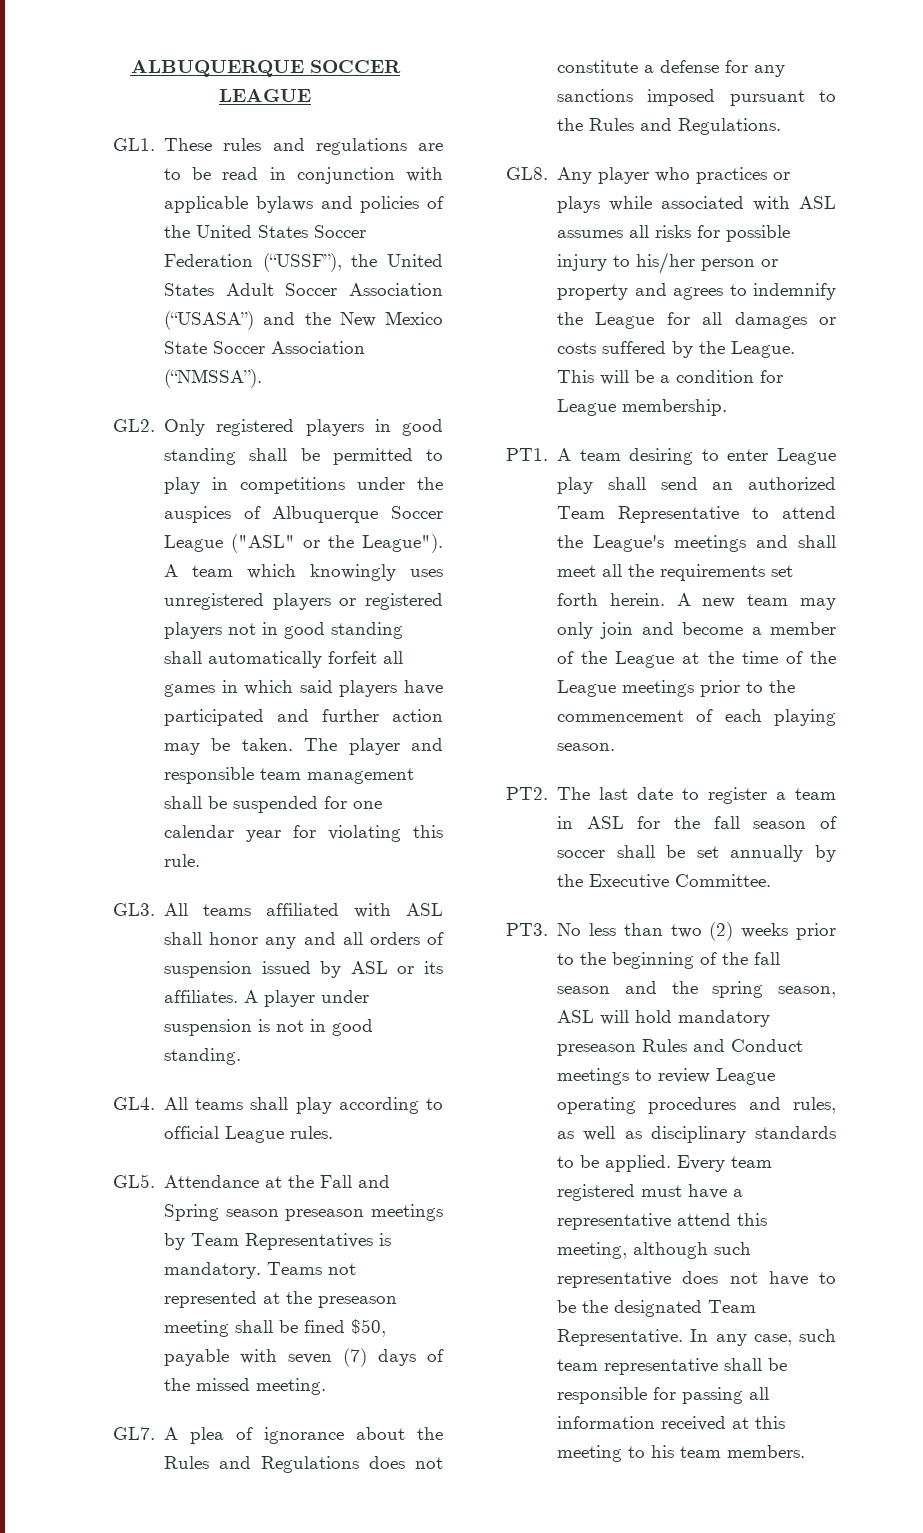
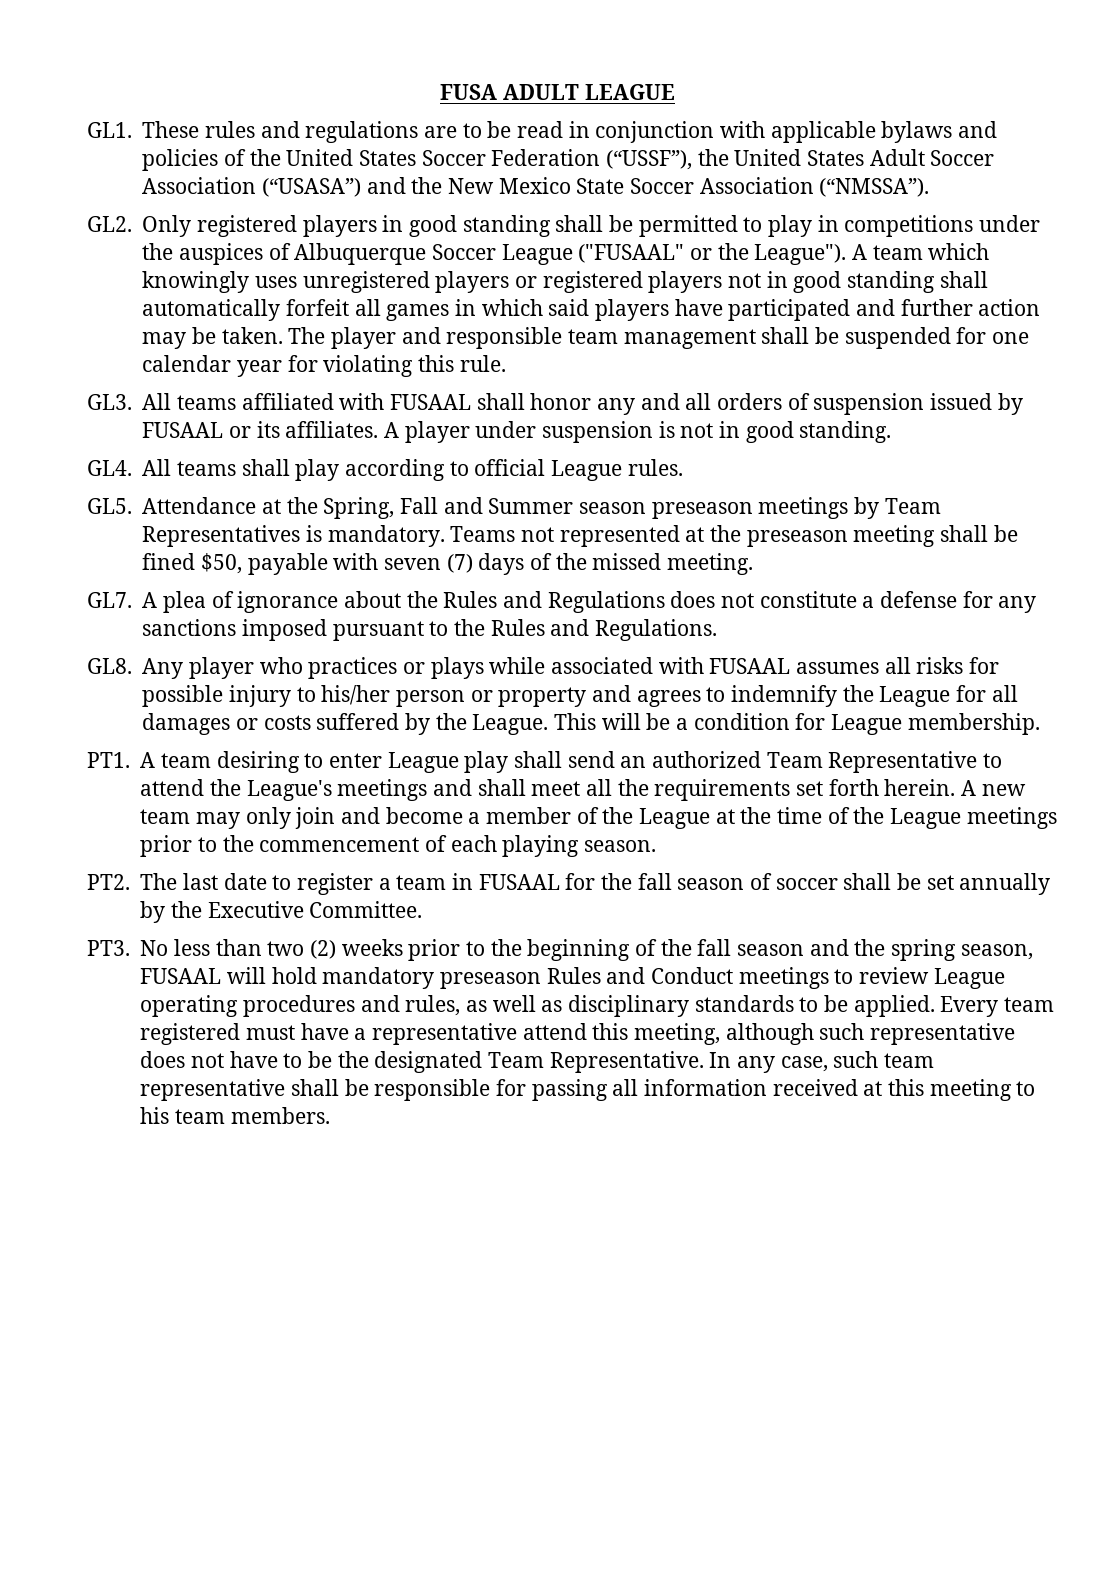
- ALBUQUERQUE SOCCER LEAGUE
+ FUSA ADULT LEAGUE
- GL2. Only registered players in good standing shall be permitted to play in competitions under the auspices of Albuquerque Soccer League ("ASL" or the League").
+ GL2. Only registered players in good standing shall be permitted to play in competitions under the auspices of Albuquerque Soccer League ("FUSAAL" or the League").
- GL3. All teams affiliated with ASL shall honor any and all orders of suspension issued by ASL or its affiliates.
+ GL3. All teams affiliated with FUSAAL shall honor any and all orders of suspension issued by FUSAAL or its affiliates.
- GL5. Attendance at the Fall and Spring season preseason meetings by Team Representatives is mandatory.
+ GL5. Attendance at the Spring, Fall and Summer season preseason meetings by Team Representatives is mandatory.
- GL8. Any player who practices or plays while associated with ASL assumes all risks for possible injury to his/her person or property and agrees to indemnify the League for all damages or costs suffered by the League.
+ GL8. Any player who practices or plays while associated with FUSAAL assumes all risks for possible injury to his/her person or property and agrees to indemnify the League for all damages or costs suffered by the League.
- PT2. The last date to register a team in ASL for the fall season of soccer shall be set annually by the Executive Committee.
+ PT2. The last date to register a team in FUSAAL for the fall season of soccer shall be set annually by the Executive Committee.
- PT3. No less than two (2) weeks prior to the beginning of the fall season and the spring season, ASL will hold mandatory preseason Rules and Conduct meetings to review League operating procedures and rules, as well as disciplinary standards to be applied.
+ PT3. No less than two (2) weeks prior to the beginning of the fall season and the spring season, FUSAAL will hold mandatory preseason Rules and Conduct meetings to review League operating procedures and rules, as well as disciplinary standards to be applied.

